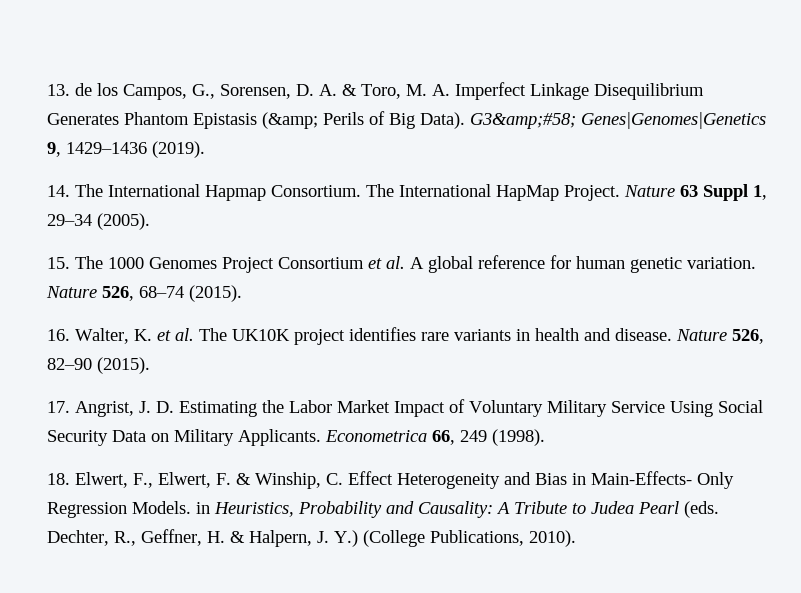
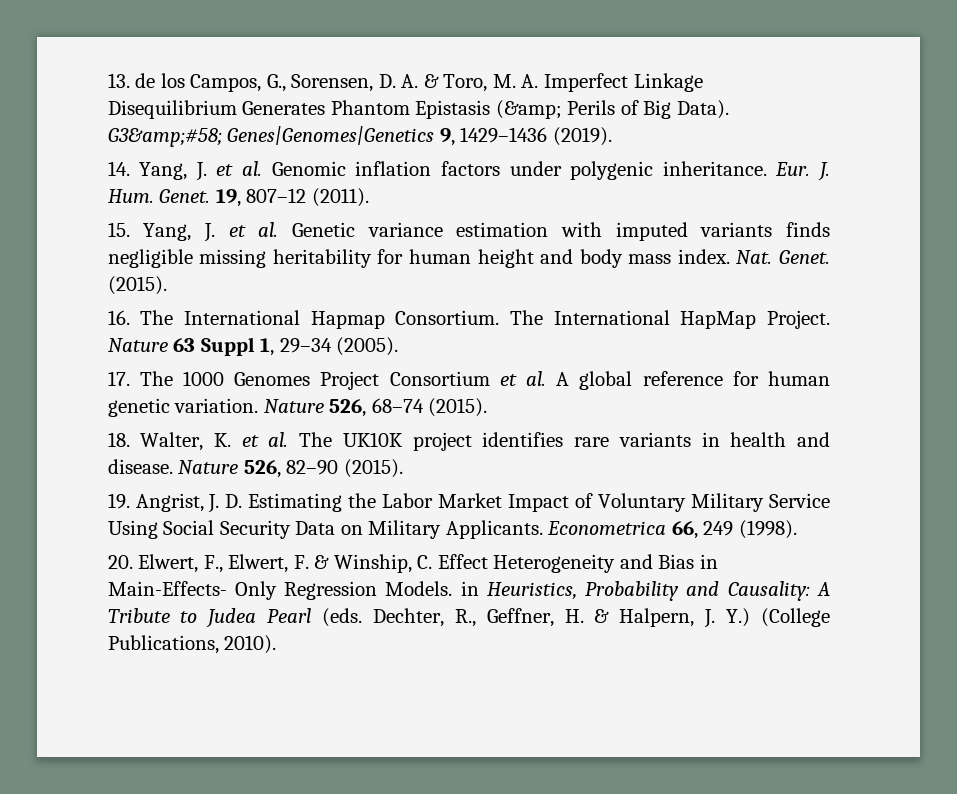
- 14. The International Hapmap Consortium.
+ 14. Yang, J. et al. Genomic inflation factors under polygenic inheritance. Eur. J. Hum. Genet. 19, 807–12 (2011).
+ 15. Yang, J. et al. Genetic variance estimation with imputed variants finds negligible missing heritability for human height and body mass index. Nat. Genet. (2015).
+ 16. The International Hapmap Consortium.
- 15. The 1000 Genomes Project Consortium et al. A global reference for human genetic variation.
+ 17. The 1000 Genomes Project Consortium et al. A global reference for human genetic variation.
- 16. Walter, K. et al. The UK10K project identifies rare variants in health and disease.
+ 18. Walter, K. et al. The UK10K project identifies rare variants in health and disease.
- 17. Angrist, J. D. Estimating the Labor Market Impact of Voluntary Military Service Using Social Security Data on Military Applicants.
+ 19. Angrist, J. D. Estimating the Labor Market Impact of Voluntary Military Service Using Social Security Data on Military Applicants.
- 18. Elwert, F., Elwert, F. & Winship, C. Effect Heterogeneity and Bias in Main-Effects- Only Regression Models. in Heuristics, Probability and Causality: A Tribute to Judea Pearl (eds. Dechter, R., Geffner, H. & Halpern, J. Y.) (College Publications, 2010).
+ 20. Elwert, F., Elwert, F. & Winship, C. Effect Heterogeneity and Bias in Main-Effects- Only Regression Models. in Heuristics, Probability and Causality: A Tribute to Judea Pearl (eds. Dechter, R., Geffner, H. & Halpern, J. Y.) (College Publications, 2010).

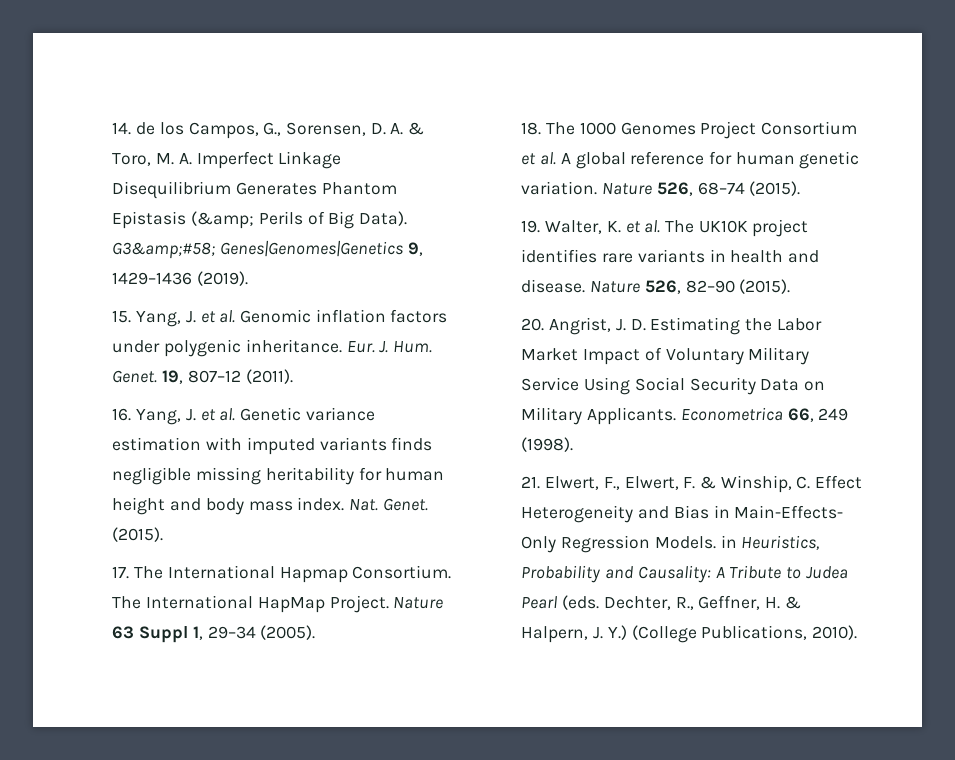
- 13. de los Campos, G., Sorensen, D. A. & Toro, M. A. Imperfect Linkage Disequilibrium Generates Phantom Epistasis (&amp; Perils of Big Data).
+ 14. de los Campos, G., Sorensen, D. A. & Toro, M. A. Imperfect Linkage Disequilibrium Generates Phantom Epistasis (&amp; Perils of Big Data).
- 14. Yang, J. et al. Genomic inflation factors under polygenic inheritance.
+ 15. Yang, J. et al. Genomic inflation factors under polygenic inheritance.
- 15. Yang, J. et al. Genetic variance estimation with imputed variants finds negligible missing heritability for human height and body mass index.
+ 16. Yang, J. et al. Genetic variance estimation with imputed variants finds negligible missing heritability for human height and body mass index.
- 16. The International Hapmap Consortium.
+ 17. The International Hapmap Consortium.
- 17. The 1000 Genomes Project Consortium et al. A global reference for human genetic variation.
+ 18. The 1000 Genomes Project Consortium et al. A global reference for human genetic variation.
- 18. Walter, K. et al. The UK10K project identifies rare variants in health and disease.
+ 19. Walter, K. et al. The UK10K project identifies rare variants in health and disease.
- 19. Angrist, J. D. Estimating the Labor Market Impact of Voluntary Military Service Using Social Security Data on Military Applicants.
+ 20. Angrist, J. D. Estimating the Labor Market Impact of Voluntary Military Service Using Social Security Data on Military Applicants.
- 20. Elwert, F., Elwert, F. & Winship, C. Effect Heterogeneity and Bias in Main-Effects- Only Regression Models. in Heuristics, Probability and Causality: A Tribute to Judea Pearl (eds. Dechter, R., Geffner, H. & Halpern, J. Y.) (College Publications, 2010).
+ 21. Elwert, F., Elwert, F. & Winship, C. Effect Heterogeneity and Bias in Main-Effects- Only Regression Models. in Heuristics, Probability and Causality: A Tribute to Judea Pearl (eds. Dechter, R., Geffner, H. & Halpern, J. Y.) (College Publications, 2010).

